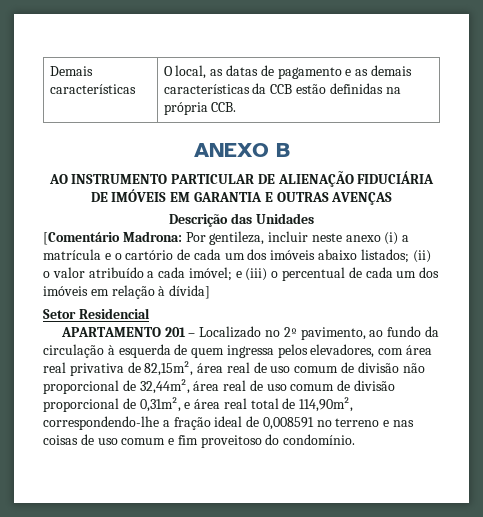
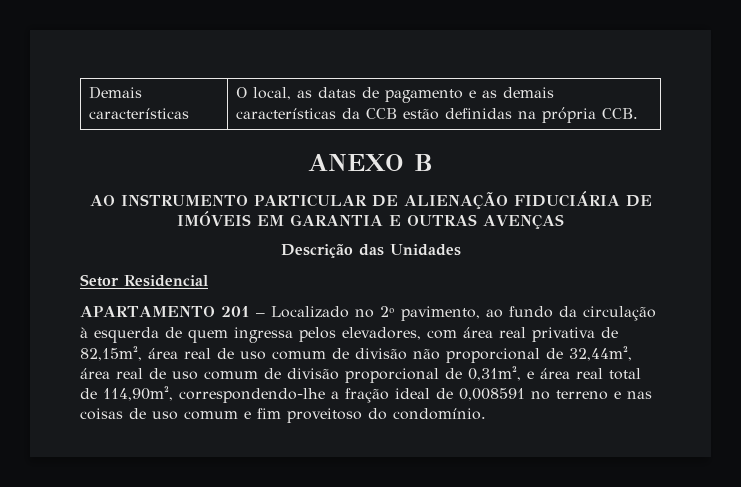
- [Comentário Madrona: Por gentileza, incluir neste anexo (i) a matrícula e o cartório de cada um dos imóveis abaixo listados; (ii) o valor atribuído a cada imóvel; e (iii) o percentual de cada um dos imóveis em relação à dívida]

